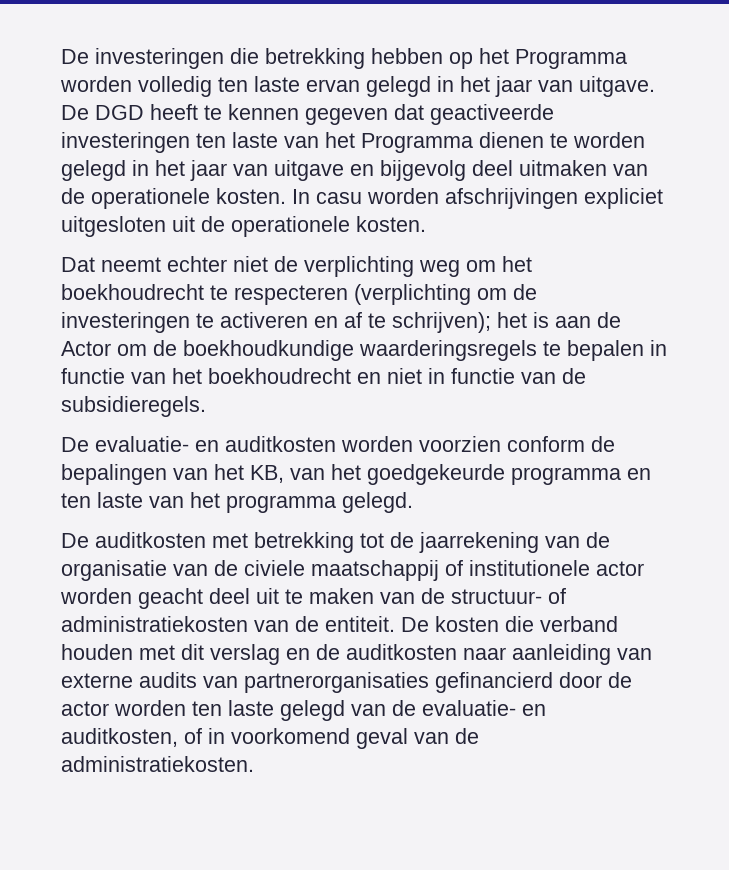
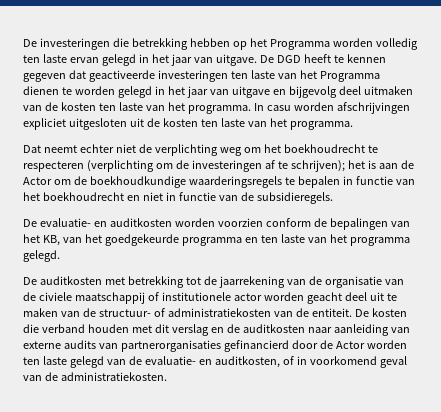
- De DGD heeft te kennen gegeven dat geactiveerde investeringen ten laste van het Programma dienen te worden gelegd in het jaar van uitgave en bijgevolg deel uitmaken van de operationele kosten.
+ De DGD heeft te kennen gegeven dat geactiveerde investeringen ten laste van het Programma dienen te worden gelegd in het jaar van uitgave en bijgevolg deel uitmaken van de kosten ten laste van het programma.
- In casu worden afschrijvingen expliciet uitgesloten uit de operationele kosten.
+ In casu worden afschrijvingen expliciet uitgesloten uit de kosten ten laste van het programma.
- Dat neemt echter niet de verplichting weg om het boekhoudrecht te respecteren (verplichting om de investeringen te activeren en af te schrijven); het is aan de Actor om de boekhoudkundige waarderingsregels te bepalen in functie van het boekhoudrecht en niet in functie van de subsidieregels.
+ Dat neemt echter niet de verplichting weg om het boekhoudrecht te respecteren (verplichting om de investeringen af te schrijven); het is aan de Actor om de boekhoudkundige waarderingsregels te bepalen in functie van het boekhoudrecht en niet in functie van de subsidieregels.
- De kosten die verband houden met dit verslag en de auditkosten naar aanleiding van externe audits van partnerorganisaties gefinancierd door de actor worden ten laste gelegd van de evaluatie- en auditkosten, of in voorkomend geval van de administratiekosten.
+ De kosten die verband houden met dit verslag en de auditkosten naar aanleiding van externe audits van partnerorganisaties gefinancierd door de Actor worden ten laste gelegd van de evaluatie- en auditkosten, of in voorkomend geval van de administratiekosten.

